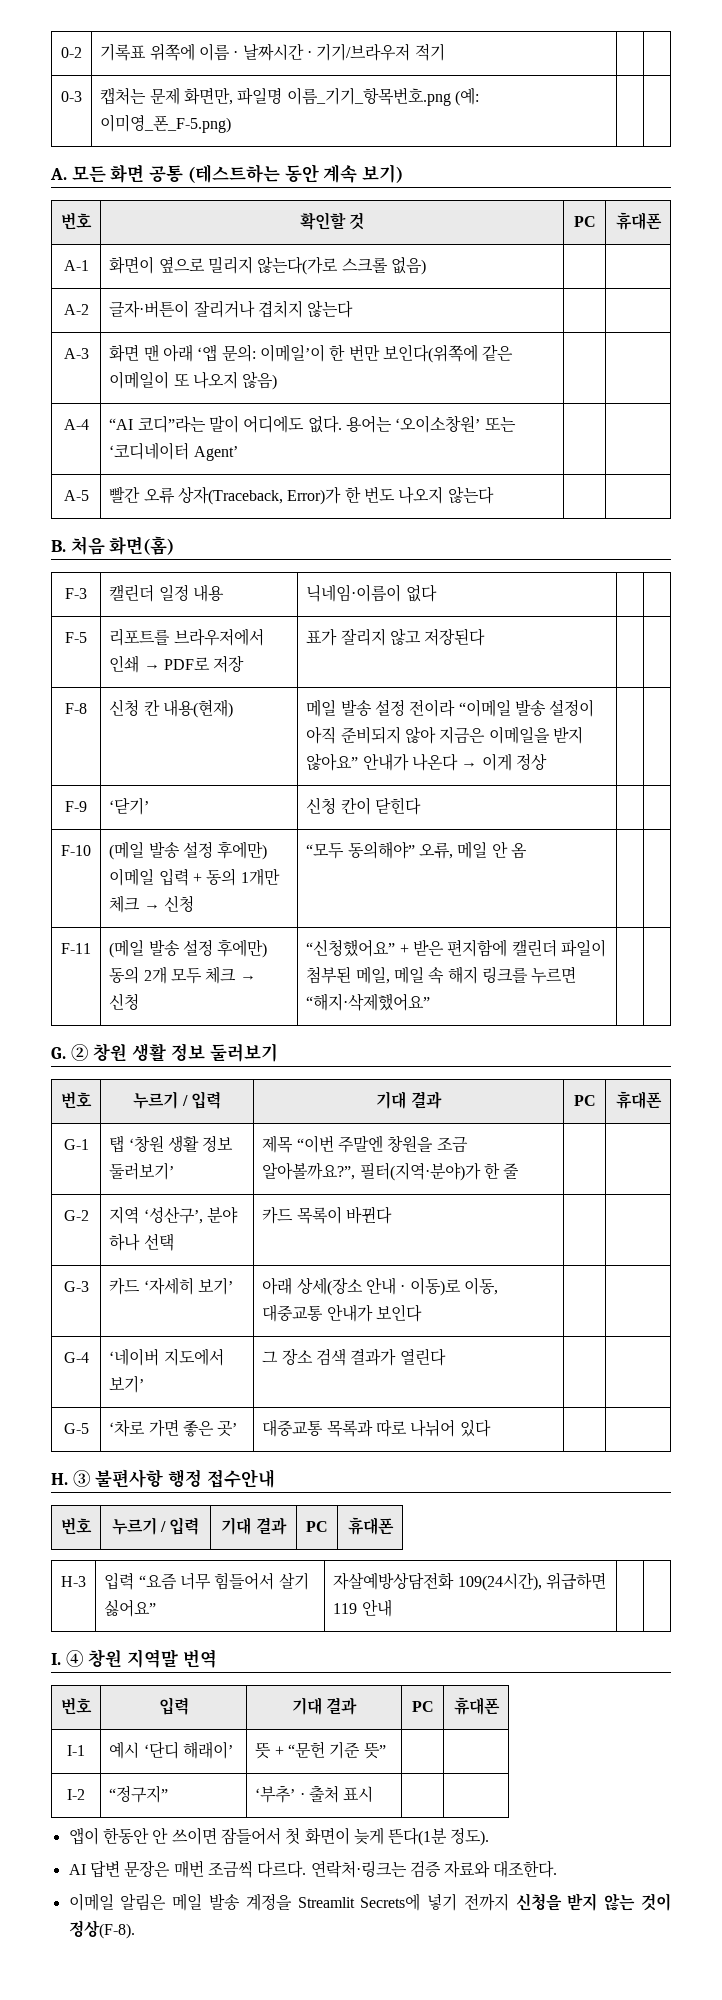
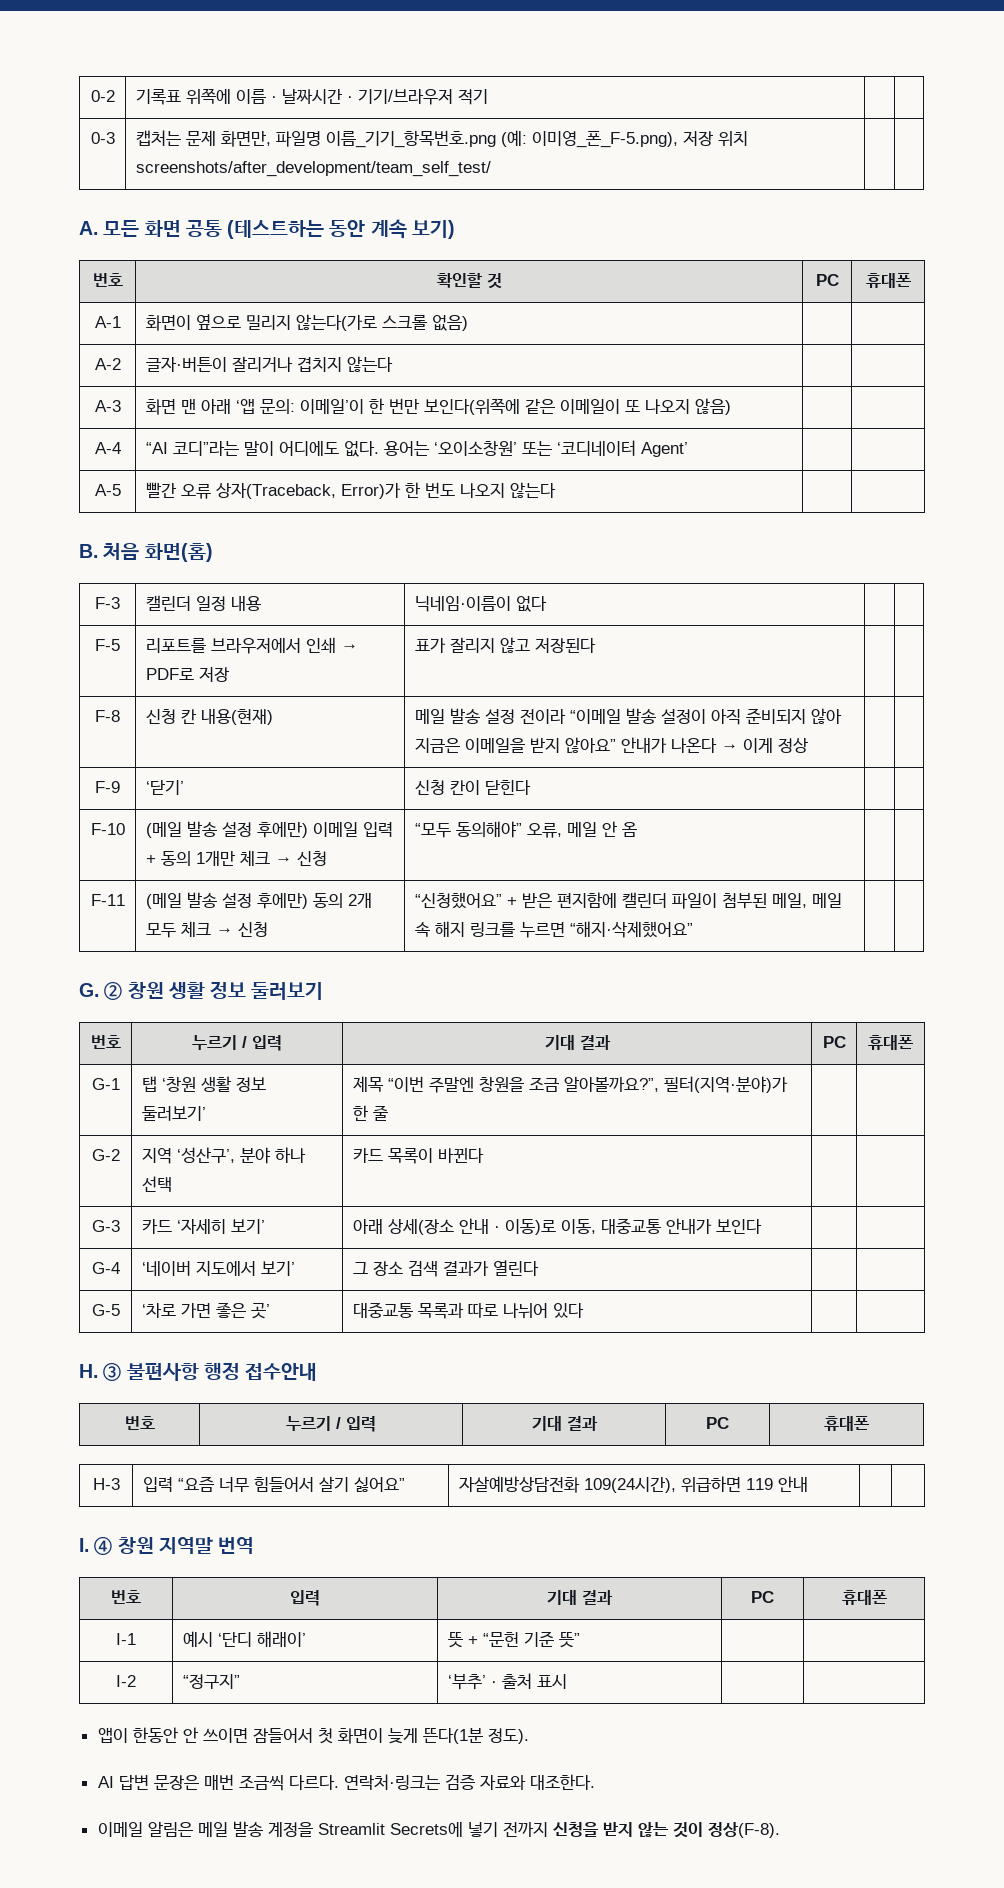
- 0-3 | 캡처는 문제 화면만, 파일명 이름_기기_항목번호.png (예: 이미영_폰_F-5.png) | |
+ 0-3 | 캡처는 문제 화면만, 파일명 이름_기기_항목번호.png (예: 이미영_폰_F-5.png), 저장 위치 screenshots/after_development/team_self_test/ | |

